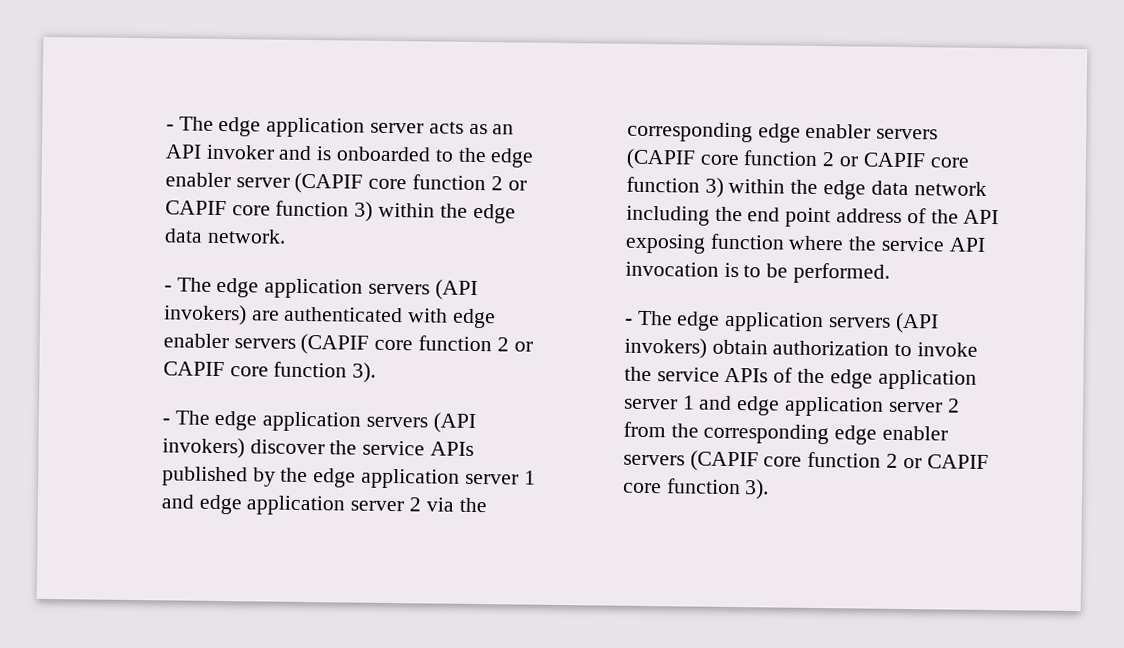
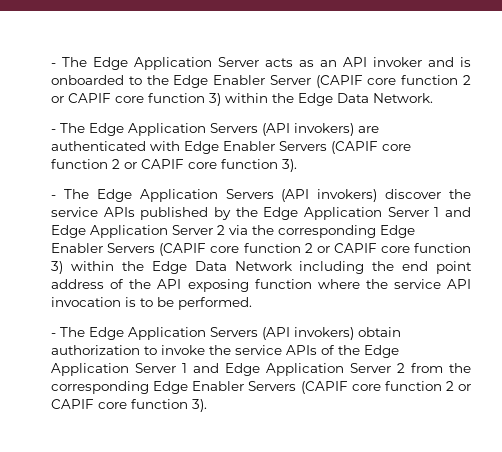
- - The edge application server acts as an API invoker and is onboarded to the edge enabler server (CAPIF core function 2 or CAPIF core function 3) within the edge data network.
- - The edge application servers (API invokers) are authenticated with edge enabler servers (CAPIF core function 2 or CAPIF core function 3).
+ - The Edge Application Server acts as an API invoker and is onboarded to the Edge Enabler Server (CAPIF core function 2 or CAPIF core function 3) within the Edge Data Network.
+ - The Edge Application Servers (API invokers) are authenticated with Edge Enabler Servers (CAPIF core function 2 or CAPIF core function 3).
- - The edge application servers (API invokers) discover the service APIs published by the edge application server 1 and edge application server 2 via the corresponding edge enabler servers (CAPIF core function 2 or CAPIF core function 3) within the edge data network including the end point address of the API exposing function where the service API invocation is to be performed.
+ - The Edge Application Servers (API invokers) discover the service APIs published by the Edge Application Server 1 and Edge Application Server 2 via the corresponding Edge Enabler Servers (CAPIF core function 2 or CAPIF core function 3) within the Edge Data Network including the end point address of the API exposing function where the service API invocation is to be performed.
- - The edge application servers (API invokers) obtain authorization to invoke the service APIs of the edge application server 1 and edge application server 2 from the corresponding edge enabler servers (CAPIF core function 2 or CAPIF core function 3).
+ - The Edge Application Servers (API invokers) obtain authorization to invoke the service APIs of the Edge Application Server 1 and Edge Application Server 2 from the corresponding Edge Enabler Servers (CAPIF core function 2 or CAPIF core function 3).

